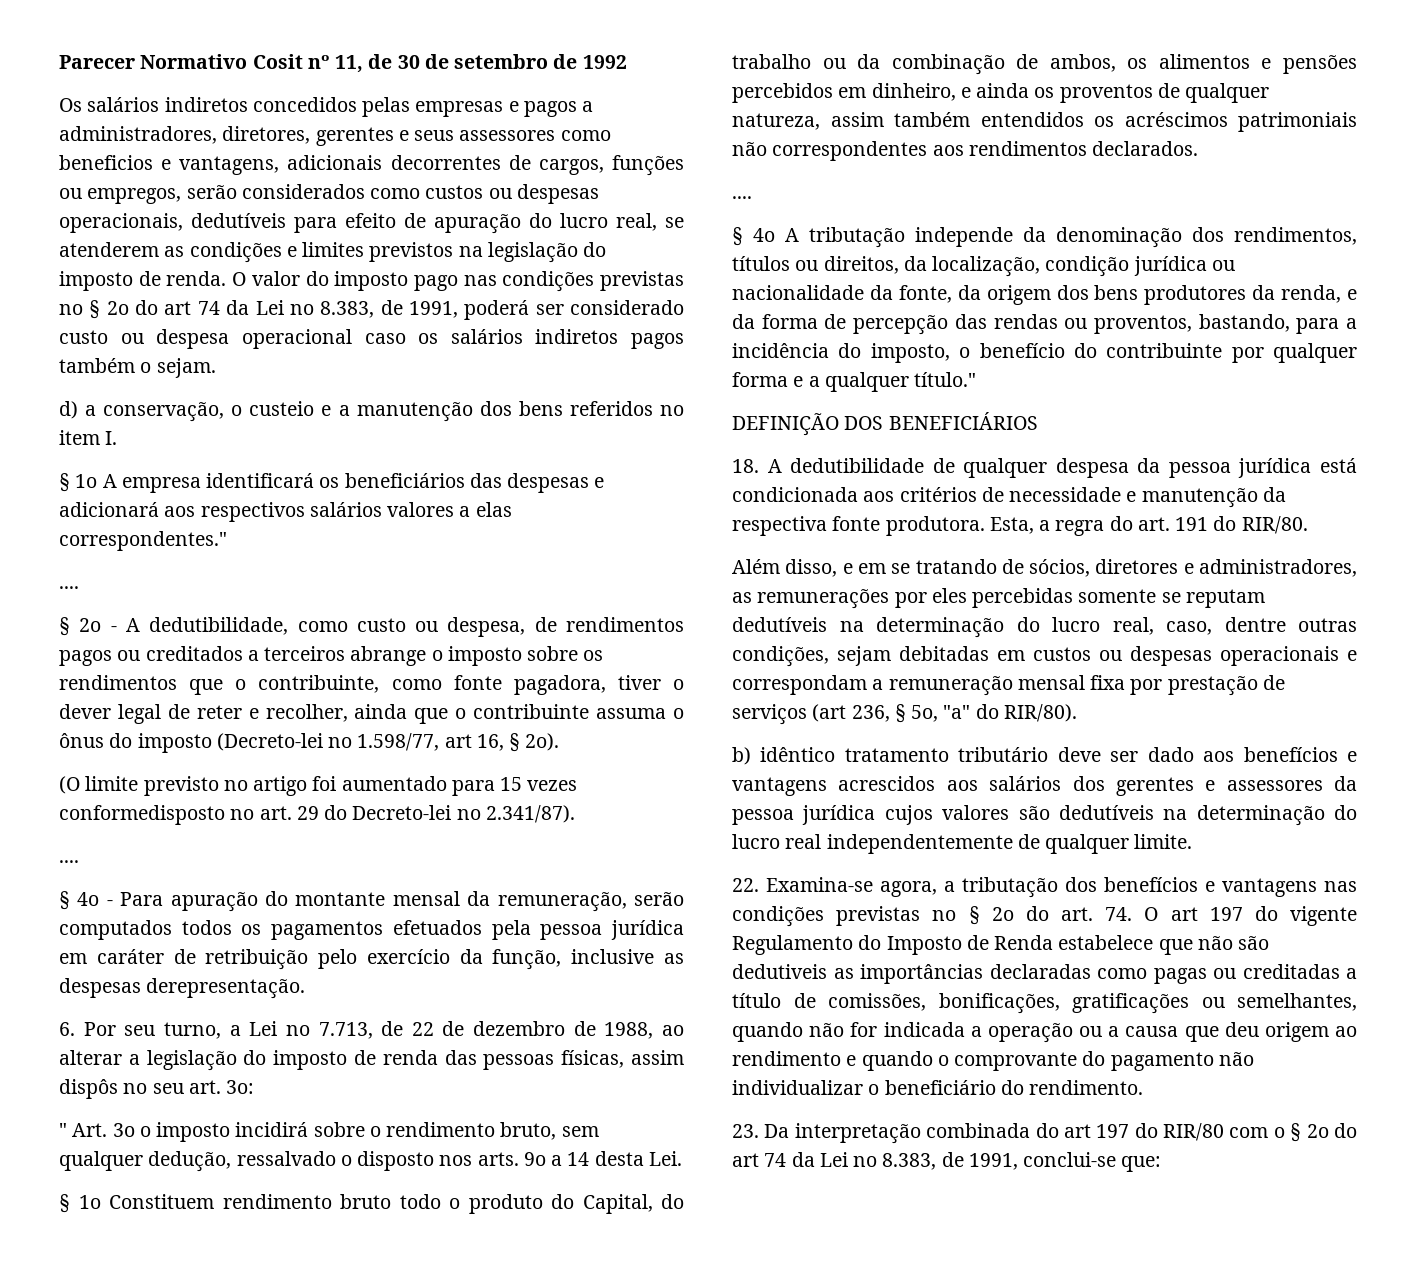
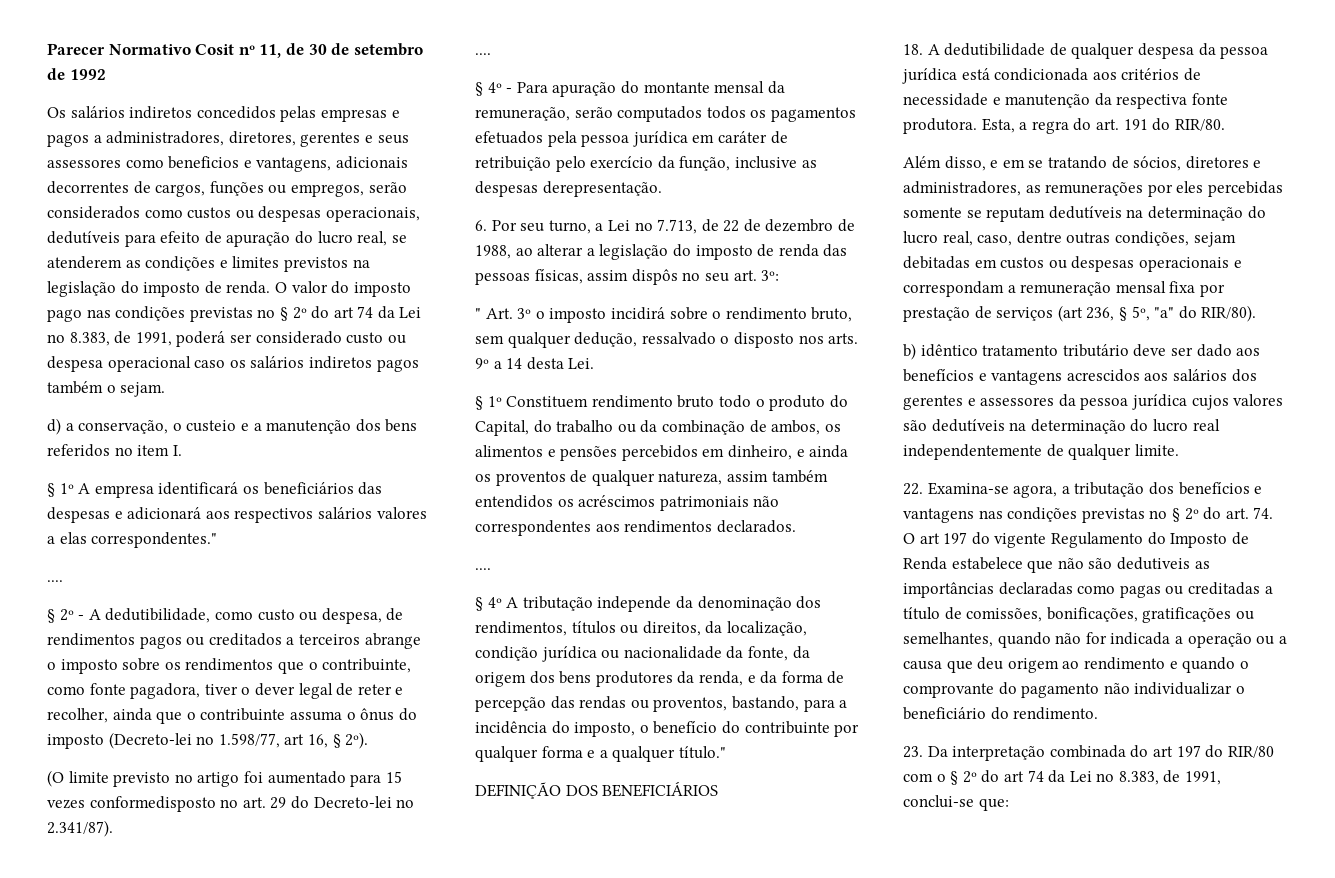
- O valor do imposto pago nas condições previstas no § 2o do art 74 da Lei no 8.383, de 1991, poderá ser considerado custo ou despesa operacional caso os salários indiretos pagos também o sejam.
+ O valor do imposto pago nas condições previstas no § 2º do art 74 da Lei no 8.383, de 1991, poderá ser considerado custo ou despesa operacional caso os salários indiretos pagos também o sejam.
- § 1o A empresa identificará os beneficiários das despesas e adicionará aos respectivos salários valores a elas correspondentes."
+ § 1º A empresa identificará os beneficiários das despesas e adicionará aos respectivos salários valores a elas correspondentes."
- § 2o - A dedutibilidade, como custo ou despesa, de rendimentos pagos ou creditados a terceiros abrange o imposto sobre os rendimentos que o contribuinte, como fonte pagadora, tiver o dever legal de reter e recolher, ainda que o contribuinte assuma o ônus do imposto (Decreto-lei no 1.598/77, art 16, § 2o).
+ § 2º - A dedutibilidade, como custo ou despesa, de rendimentos pagos ou creditados a terceiros abrange o imposto sobre os rendimentos que o contribuinte, como fonte pagadora, tiver o dever legal de reter e recolher, ainda que o contribuinte assuma o ônus do imposto (Decreto-lei no 1.598/77, art 16, § 2º).
- § 4o - Para apuração do montante mensal da remuneração, serão computados todos os pagamentos efetuados pela pessoa jurídica em caráter de retribuição pelo exercício da função, inclusive as despesas derepresentação.
+ § 4º - Para apuração do montante mensal da remuneração, serão computados todos os pagamentos efetuados pela pessoa jurídica em caráter de retribuição pelo exercício da função, inclusive as despesas derepresentação.
- 6. Por seu turno, a Lei no 7.713, de 22 de dezembro de 1988, ao alterar a legislação do imposto de renda das pessoas físicas, assim dispôs no seu art. 3o:
+ 6. Por seu turno, a Lei no 7.713, de 22 de dezembro de 1988, ao alterar a legislação do imposto de renda das pessoas físicas, assim dispôs no seu art. 3º:
- " Art. 3o o imposto incidirá sobre o rendimento bruto, sem qualquer dedução, ressalvado o disposto nos arts. 9o a 14 desta Lei.
+ " Art. 3º o imposto incidirá sobre o rendimento bruto, sem qualquer dedução, ressalvado o disposto nos arts. 9º a 14 desta Lei.
- § 1o Constituem rendimento bruto todo o produto do Capital, do trabalho ou da combinação de ambos, os alimentos e pensões percebidos em dinheiro, e ainda os proventos de qualquer natureza, assim também entendidos os acréscimos patrimoniais não correspondentes aos rendimentos declarados.
+ § 1º Constituem rendimento bruto todo o produto do Capital, do trabalho ou da combinação de ambos, os alimentos e pensões percebidos em dinheiro, e ainda os proventos de qualquer natureza, assim também entendidos os acréscimos patrimoniais não correspondentes aos rendimentos declarados.
- § 4o A tributação independe da denominação dos rendimentos, títulos ou direitos, da localização, condição jurídica ou nacionalidade da fonte, da origem dos bens produtores da renda, e da forma de percepção das rendas ou proventos, bastando, para a incidência do imposto, o benefício do contribuinte por qualquer forma e a qualquer título."
+ § 4º A tributação independe da denominação dos rendimentos, títulos ou direitos, da localização, condição jurídica ou nacionalidade da fonte, da origem dos bens produtores da renda, e da forma de percepção das rendas ou proventos, bastando, para a incidência do imposto, o benefício do contribuinte por qualquer forma e a qualquer título."
- Além disso, e em se tratando de sócios, diretores e administradores, as remunerações por eles percebidas somente se reputam dedutíveis na determinação do lucro real, caso, dentre outras condições, sejam debitadas em custos ou despesas operacionais e correspondam a remuneração mensal fixa por prestação de serviços (art 236, § 5o, "a" do RIR/80).
+ Além disso, e em se tratando de sócios, diretores e administradores, as remunerações por eles percebidas somente se reputam dedutíveis na determinação do lucro real, caso, dentre outras condições, sejam debitadas em custos ou despesas operacionais e correspondam a remuneração mensal fixa por prestação de serviços (art 236, § 5º, "a" do RIR/80).
- 22. Examina-se agora, a tributação dos benefícios e vantagens nas condições previstas no § 2o do art. 74. O art 197 do vigente Regulamento do Imposto de Renda estabelece que não são dedutiveis as importâncias declaradas como pagas ou creditadas a título de comissões, bonificações, gratificações ou semelhantes, quando não for indicada a operação ou a causa que deu origem ao rendimento e quando o comprovante do pagamento não individualizar o beneficiário do rendimento.
+ 22. Examina-se agora, a tributação dos benefícios e vantagens nas condições previstas no § 2º do art. 74. O art 197 do vigente Regulamento do Imposto de Renda estabelece que não são dedutiveis as importâncias declaradas como pagas ou creditadas a título de comissões, bonificações, gratificações ou semelhantes, quando não for indicada a operação ou a causa que deu origem ao rendimento e quando o comprovante do pagamento não individualizar o beneficiário do rendimento.
- 23. Da interpretação combinada do art 197 do RIR/80 com o § 2o do art 74 da Lei no 8.383, de 1991, conclui-se que:
+ 23. Da interpretação combinada do art 197 do RIR/80 com o § 2º do art 74 da Lei no 8.383, de 1991, conclui-se que:

